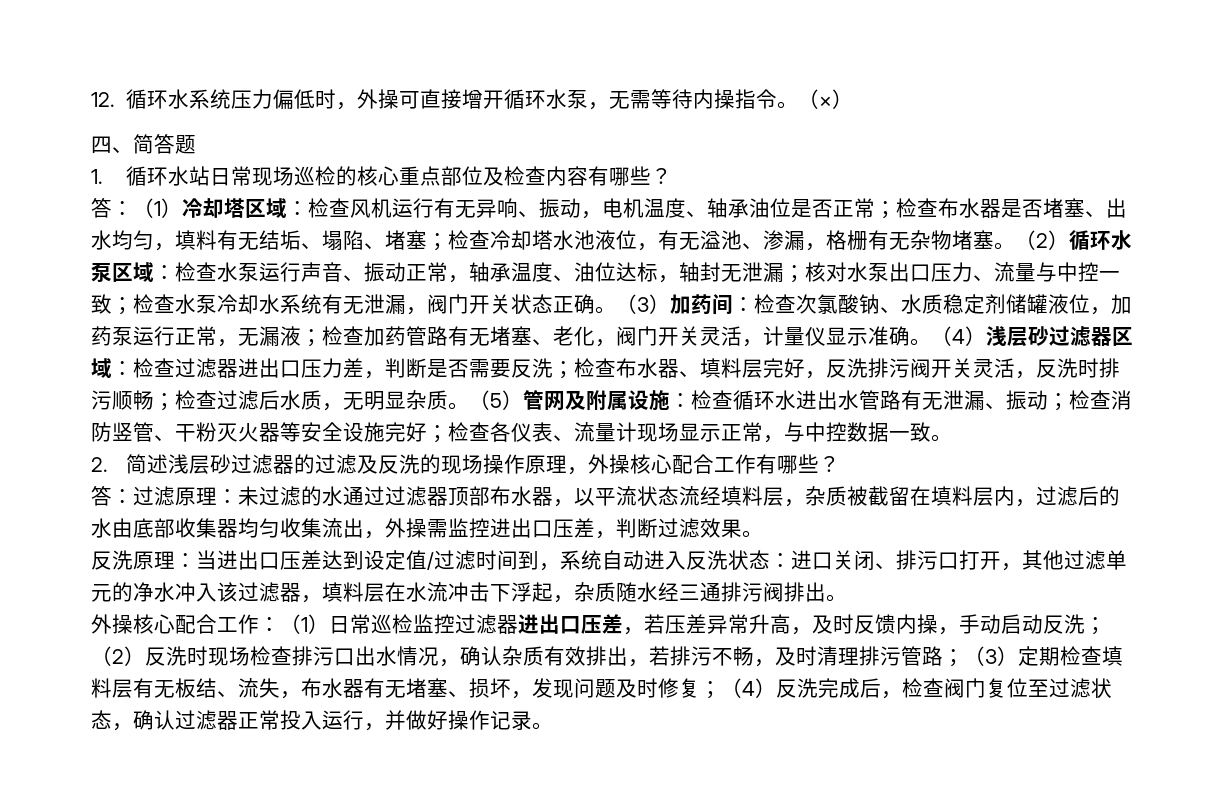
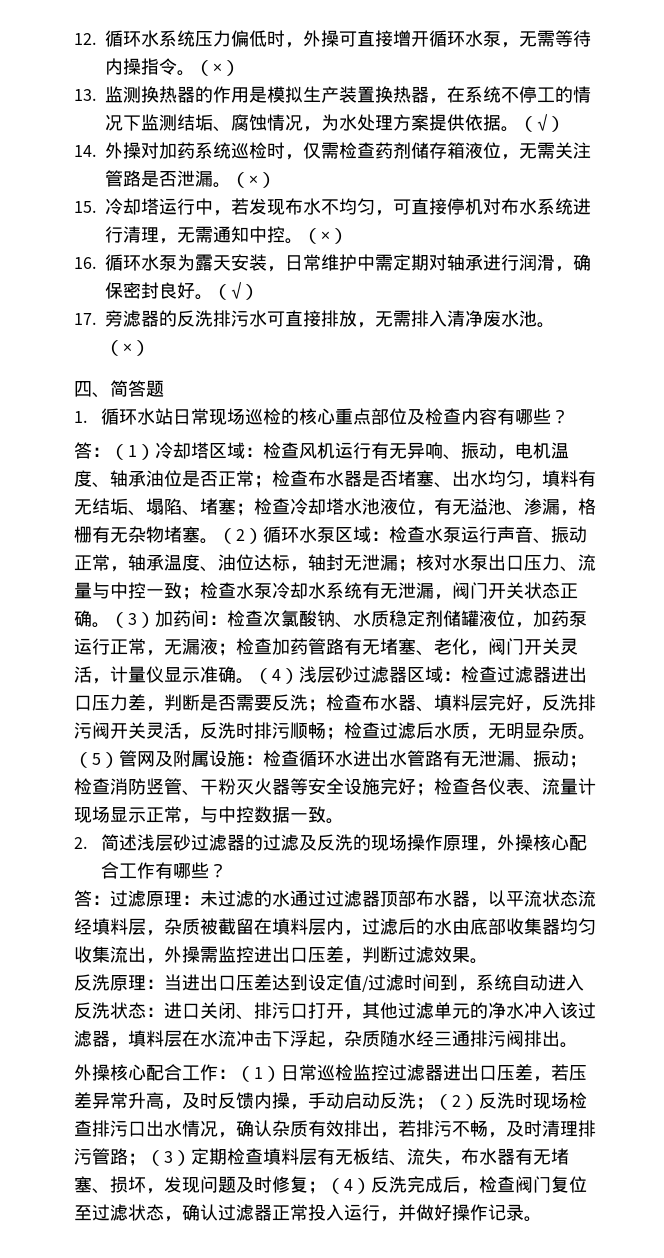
+ 13.监测换热器的作用是模拟生产装置换热器，在系统不停工的情况下监测结垢、腐蚀情况，为水处理方案提供依据。（√）
+ 14.外操对加药系统巡检时，仅需检查药剂储存箱液位，无需关注管路是否泄漏。（×）
+ 15.冷却塔运行中，若发现布水不均匀，可直接停机对布水系统进行清理，无需通知中控。（×）
+ 16.循环水泵为露天安装，日常维护中需定期对轴承进行润滑，确保密封良好。（√）
+ 17.旁滤器的反洗排污水可直接排放，无需排入清净废水池。（×）

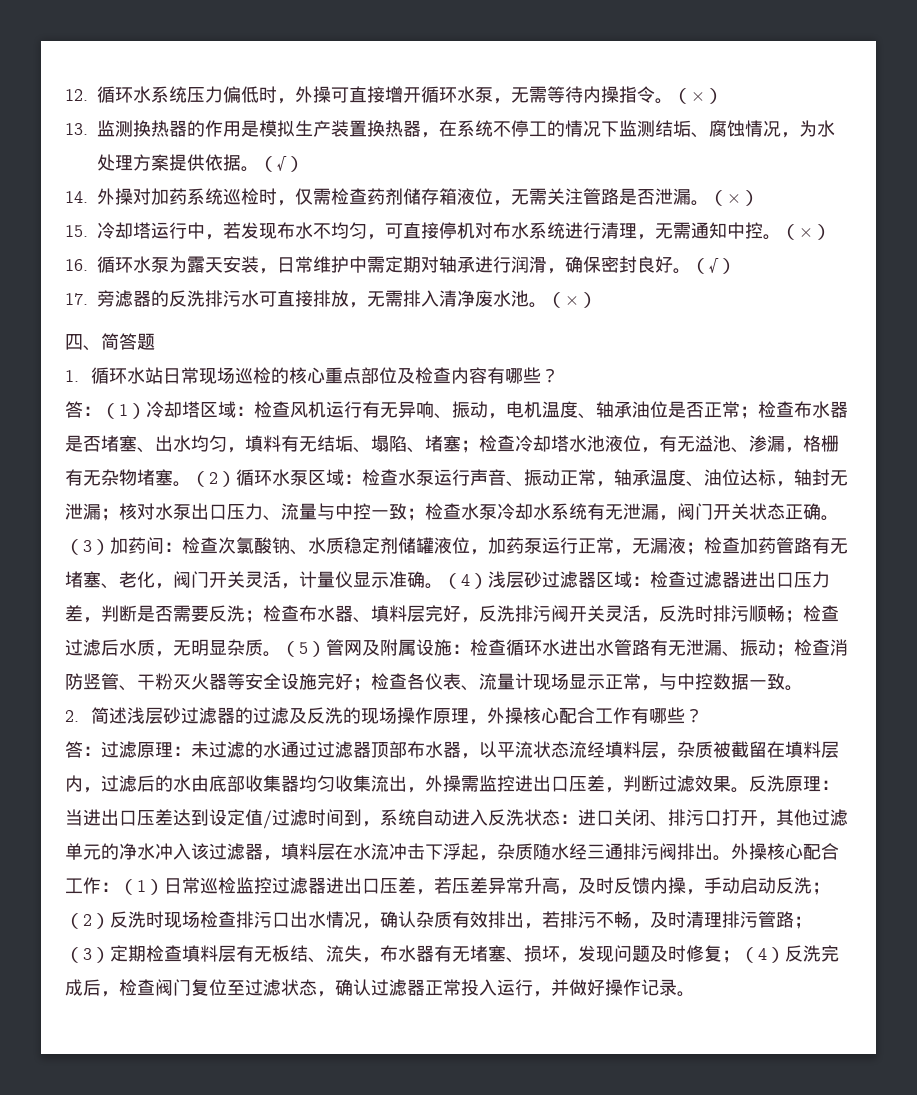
- 未过滤的水通过过滤器顶部布水器，以平流状态流经填料层，杂质被截留在填料层内，过滤后的水由底部收集器均匀收集流出，外操需监控进出口压差，判断过滤效果。
- 反洗原理：
+ 未过滤的水通过过滤器顶部布水器，以平流状态流经填料层，杂质被截留在填料层内，过滤后的水由底部收集器均匀收集流出，外操需监控进出口压差，判断过滤效果。反洗原理：
- 进口关闭、排污口打开，其他过滤单元的净水冲入该过滤器，填料层在水流冲击下浮起，杂质随水经三通排污阀排出。
- 外操核心配合工作：
+ 进口关闭、排污口打开，其他过滤单元的净水冲入该过滤器，填料层在水流冲击下浮起，杂质随水经三通排污阀排出。外操核心配合工作：

